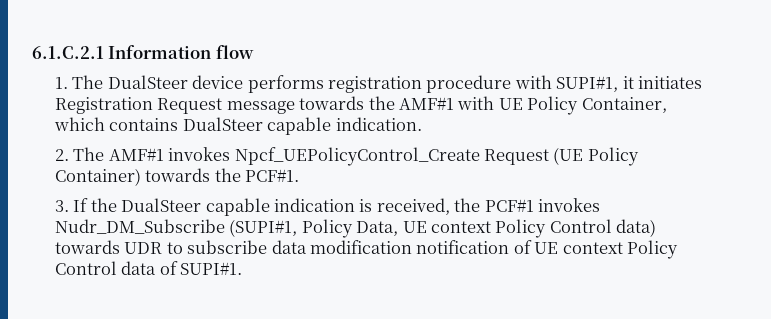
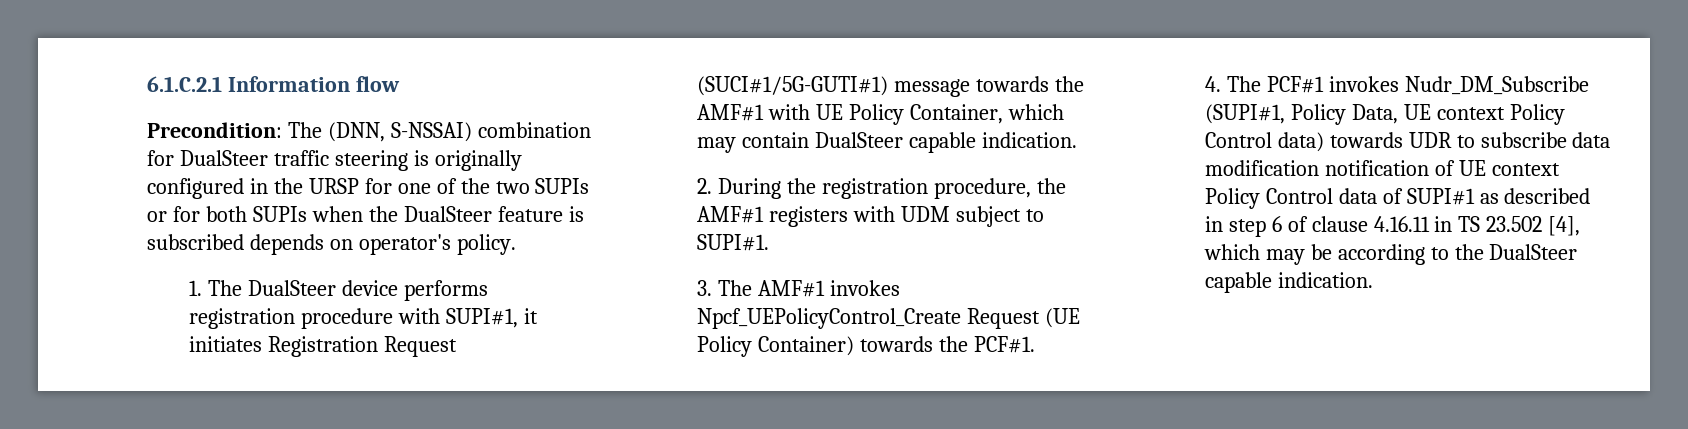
+ Precondition: The (DNN, S-NSSAI) combination for DualSteer traffic steering is originally configured in the URSP for one of the two SUPIs or for both SUPIs when the DualSteer feature is subscribed depends on operator's policy.
- 1. The DualSteer device performs registration procedure with SUPI#1, it initiates Registration Request message towards the AMF#1 with UE Policy Container, which contains DualSteer capable indication.
+ 1. The DualSteer device performs registration procedure with SUPI#1, it initiates Registration Request (SUCI#1/5G-GUTI#1) message towards the AMF#1 with UE Policy Container, which may contain DualSteer capable indication.
- 2. The AMF#1 invokes Npcf_UEPolicyControl_Create Request (UE Policy Container) towards the PCF#1.
+ 2. During the registration procedure, the AMF#1 registers with UDM subject to SUPI#1.
+ 3. The AMF#1 invokes Npcf_UEPolicyControl_Create Request (UE Policy Container) towards the PCF#1.
- 3. If the DualSteer capable indication is received, the PCF#1 invokes Nudr_DM_Subscribe (SUPI#1, Policy Data, UE context Policy Control data) towards UDR to subscribe data modification notification of UE context Policy Control data of SUPI#1.
+ 4. The PCF#1 invokes Nudr_DM_Subscribe (SUPI#1, Policy Data, UE context Policy Control data) towards UDR to subscribe data modification notification of UE context Policy Control data of SUPI#1 as described in step 6 of clause 4.16.11 in TS 23.502 [4], which may be according to the DualSteer capable indication.

